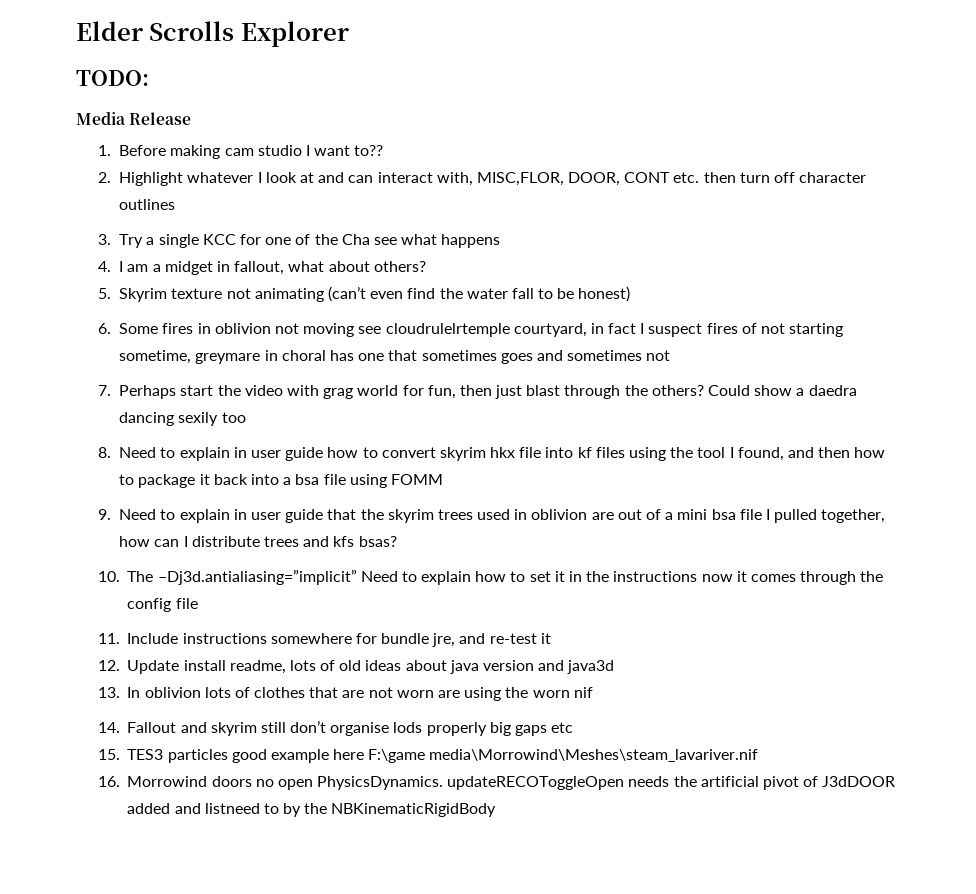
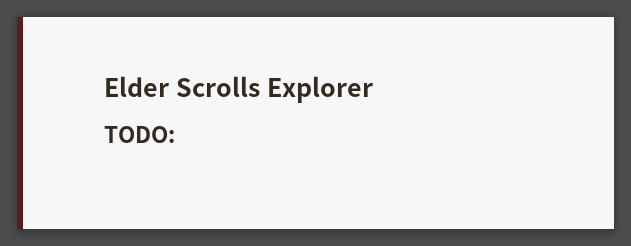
- Media Release
- 1. Before making cam studio I want to??
- 2. Highlight whatever I look at and can interact with, MISC,FLOR, DOOR, CONT etc. then turn off character outlines
- 3. Try a single KCC for one of the Cha see what happens
- 4. I am a midget in fallout, what about others?
- 5. Skyrim texture not animating (can’t even find the water fall to be honest)
- 6. Some fires in oblivion not moving see cloudrulelrtemple courtyard, in fact I suspect fires of not starting sometime, greymare in choral has one that sometimes goes and sometimes not
- 7. Perhaps start the video with grag world for fun, then just blast through the others? Could show a daedra dancing sexily too
- 8. Need to explain in user guide how to convert skyrim hkx file into kf files using the tool I found, and then how to package it back into a bsa file using FOMM
- 9. Need to explain in user guide that the skyrim trees used in oblivion are out of a mini bsa file I pulled together, how can I distribute trees and kfs bsas?
- 10. The –Dj3d.antialiasing=”implicit” Need to explain how to set it in the instructions now it comes through the config file
- 11. Include instructions somewhere for bundle jre, and re-test it
- 12. Update install readme, lots of old ideas about java version and java3d
- 13. In oblivion lots of clothes that are not worn are using the worn nif
- 14. Fallout and skyrim still don’t organise lods properly big gaps etc
- 15. TES3 particles good example here F:\game media\Morrowind\Meshes\steam_lavariver.nif
- 16. Morrowind doors no open PhysicsDynamics. updateRECOToggleOpen needs the artificial pivot of J3dDOOR added and listneed to by the NBKinematicRigidBody

